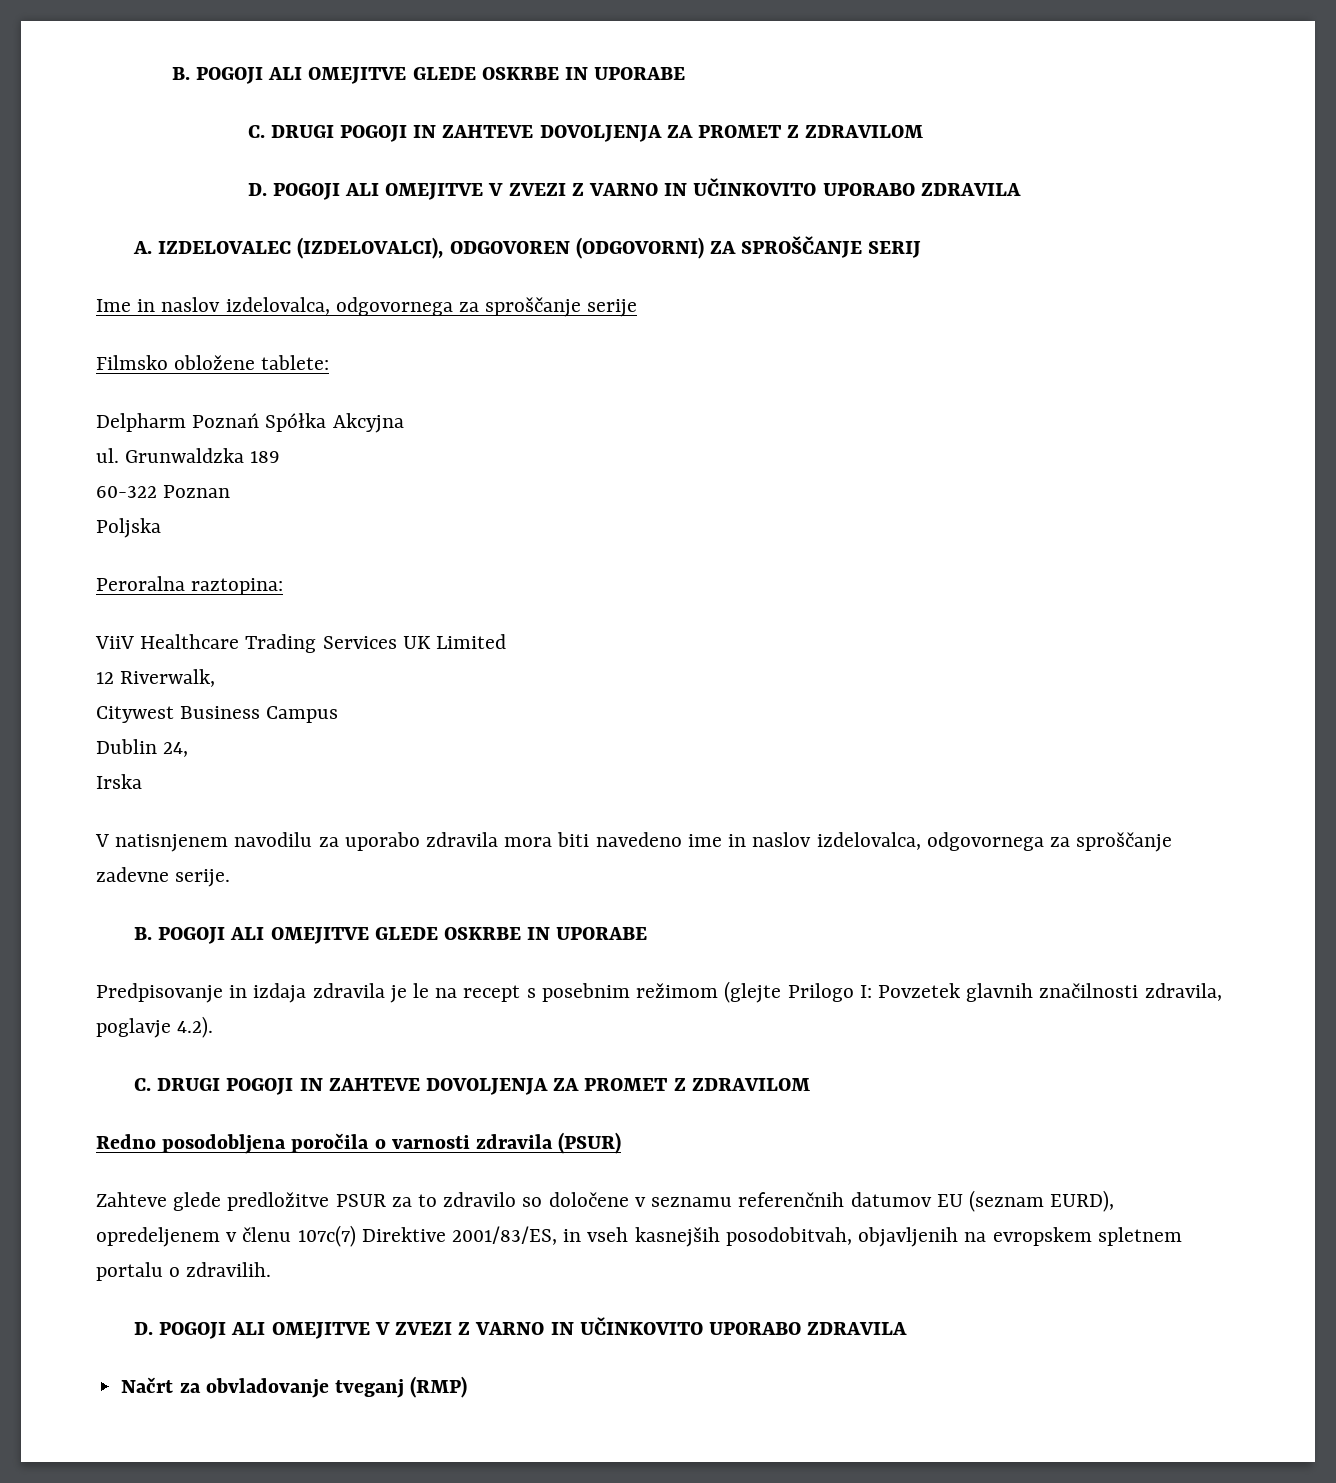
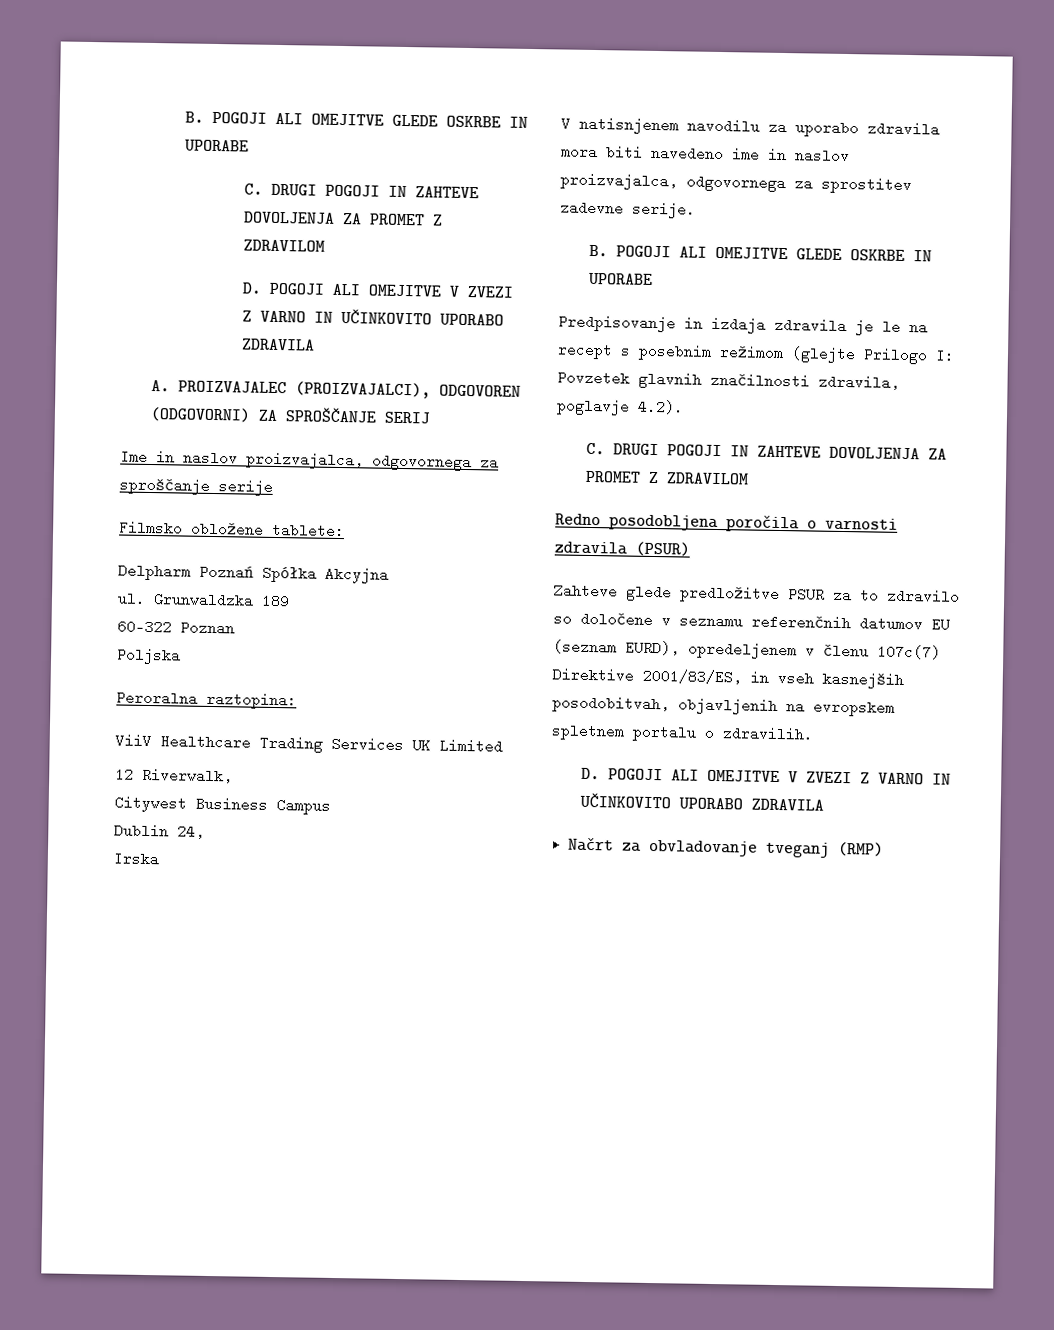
- A. IZDELOVALEC (IZDELOVALCI), ODGOVOREN (ODGOVORNI) ZA SPROŠČANJE SERIJ
+ A. PROIZVAJALEC (PROIZVAJALCI), ODGOVOREN (ODGOVORNI) ZA SPROŠČANJE SERIJ
- Ime in naslov izdelovalca, odgovornega za sproščanje serije
+ Ime in naslov proizvajalca, odgovornega za sproščanje serije
- V natisnjenem navodilu za uporabo zdravila mora biti navedeno ime in naslov izdelovalca, odgovornega za sproščanje zadevne serije.
+ V natisnjenem navodilu za uporabo zdravila mora biti navedeno ime in naslov proizvajalca, odgovornega za sprostitev zadevne serije.

